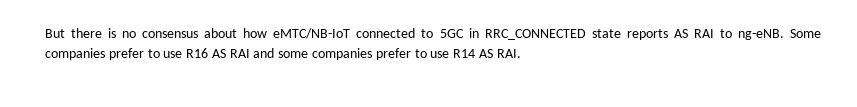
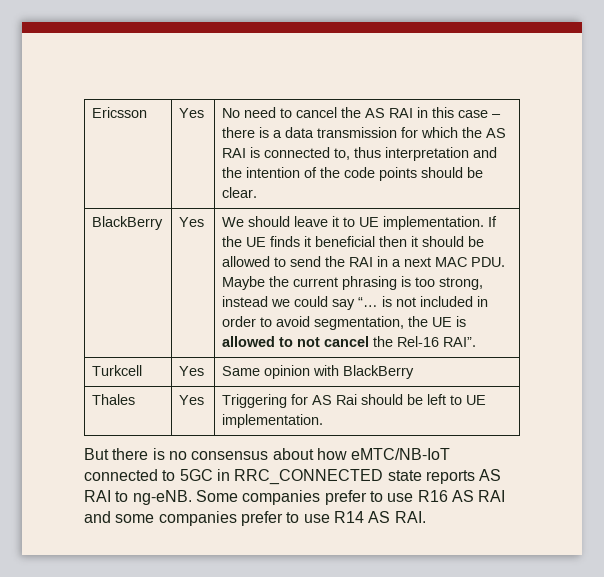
+ Ericsson | Yes | No need to cancel the AS RAI in this case – there is a data transmission for which the AS RAI is connected to, thus interpretation and the intention of the code points should be clear.
+ BlackBerry | Yes | We should leave it to UE implementation. If the UE finds it beneficial then it should be allowed to send the RAI in a next MAC PDU. Maybe the current phrasing is too strong, instead we could say “… is not included in order to avoid segmentation, the UE is allowed to not cancel the Rel-16 RAI”.
+ Turkcell | Yes | Same opinion with BlackBerry
+ Thales | Yes | Triggering for AS Rai should be left to UE implementation.

